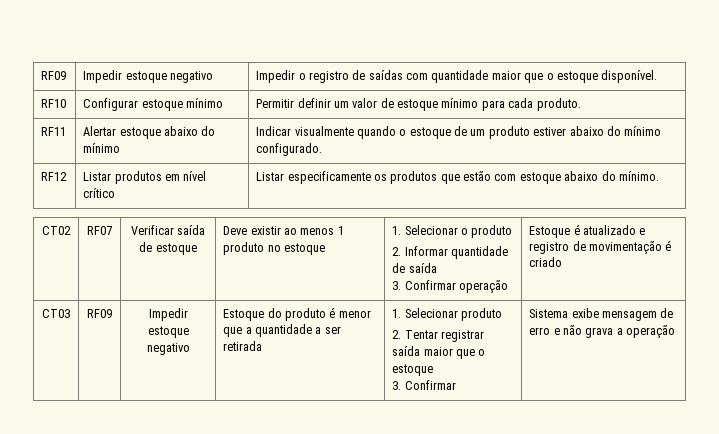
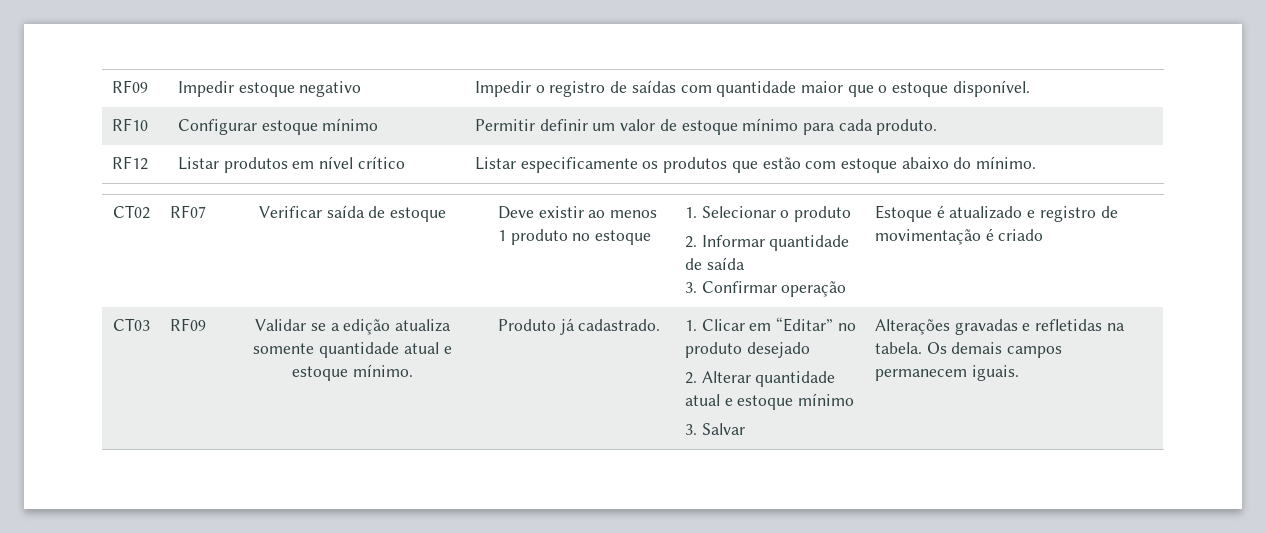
- RF11 | Alertar estoque abaixo do mínimo | Indicar visualmente quando o estoque de um produto estiver abaixo do mínimo configurado.
- Impedir estoque negativo | Estoque do produto é menor que a quantidade a ser retirada | 1. Selecionar produto
- 2. Tentar registrar saída maior que o estoque
- 3. Confirmar | Sistema exibe mensagem de erro e não grava a operação
+ Validar se a edição atualiza somente quantidade atual e estoque mínimo. | Produto já cadastrado. | 1. Clicar em “Editar” no produto desejado
+ 2. Alterar quantidade atual e estoque mínimo
+ 3. Salvar | Alterações gravadas e refletidas na tabela. Os demais campos permanecem iguais.

